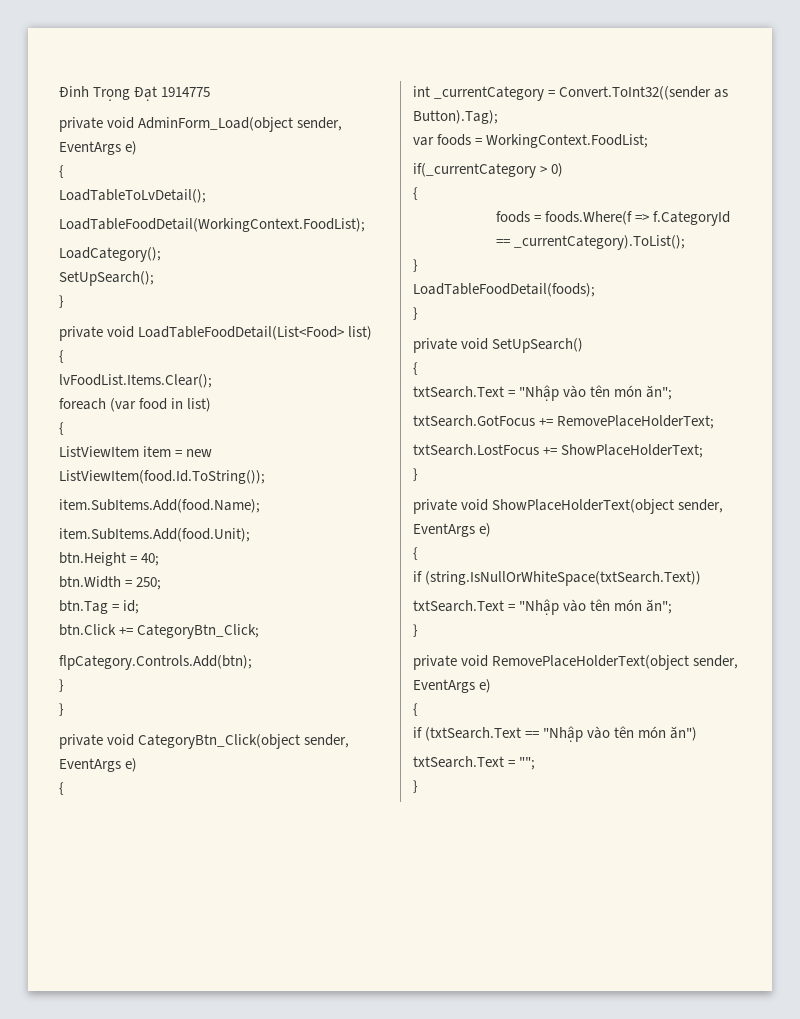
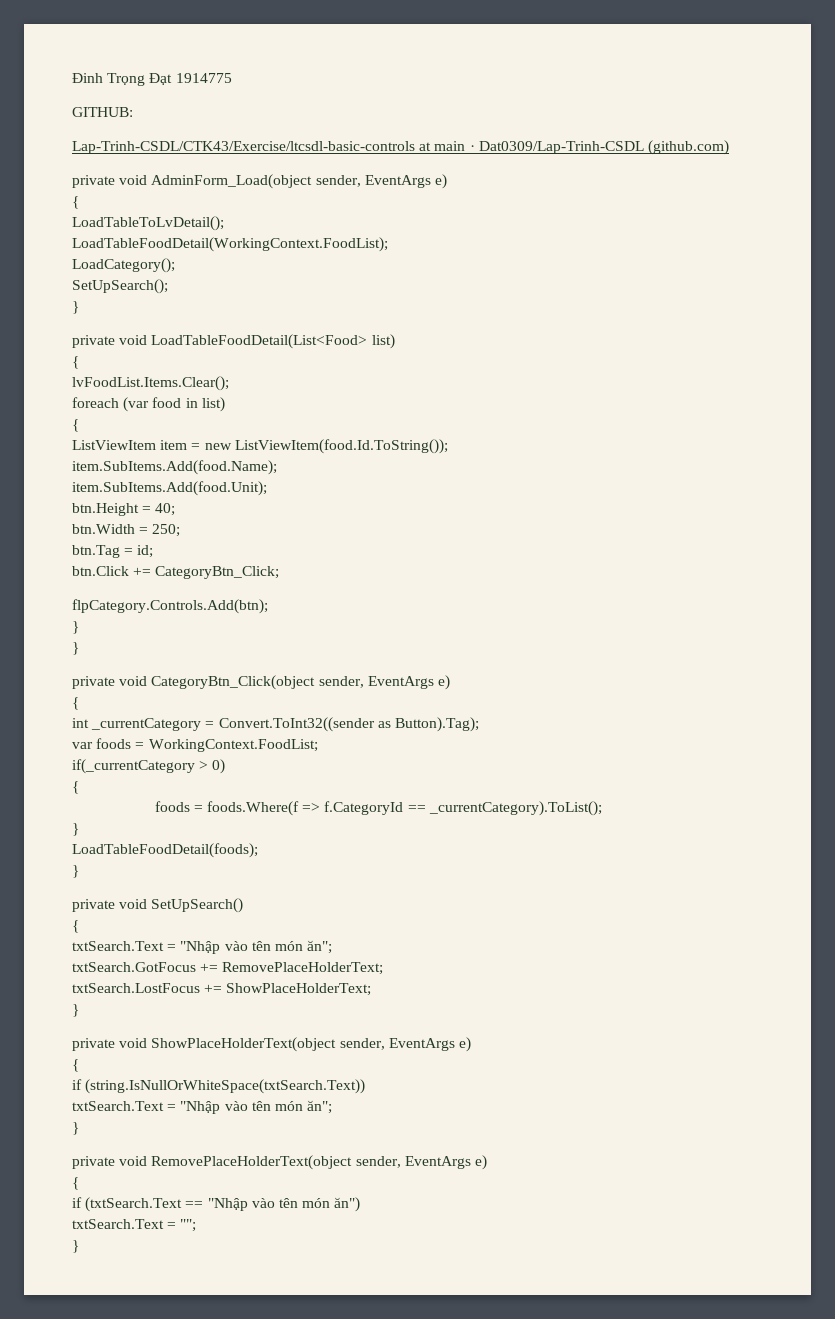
+ GITHUB:
+ Lap-Trinh-CSDL/CTK43/Exercise/ltcsdl-basic-controls at main · Dat0309/Lap-Trinh-CSDL (github.com)

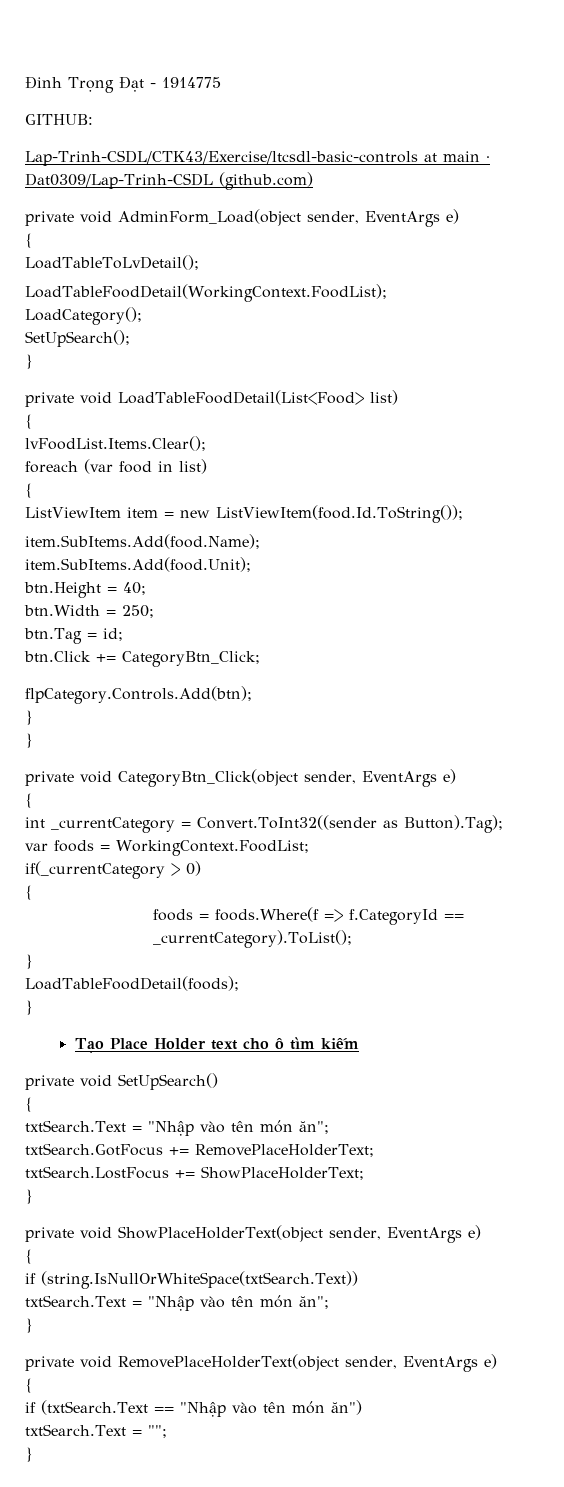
- Đinh Trọng Đạt 1914775
+ Đinh Trọng Đạt - 1914775
+ Tạo Place Holder text cho ô tìm kiếm

